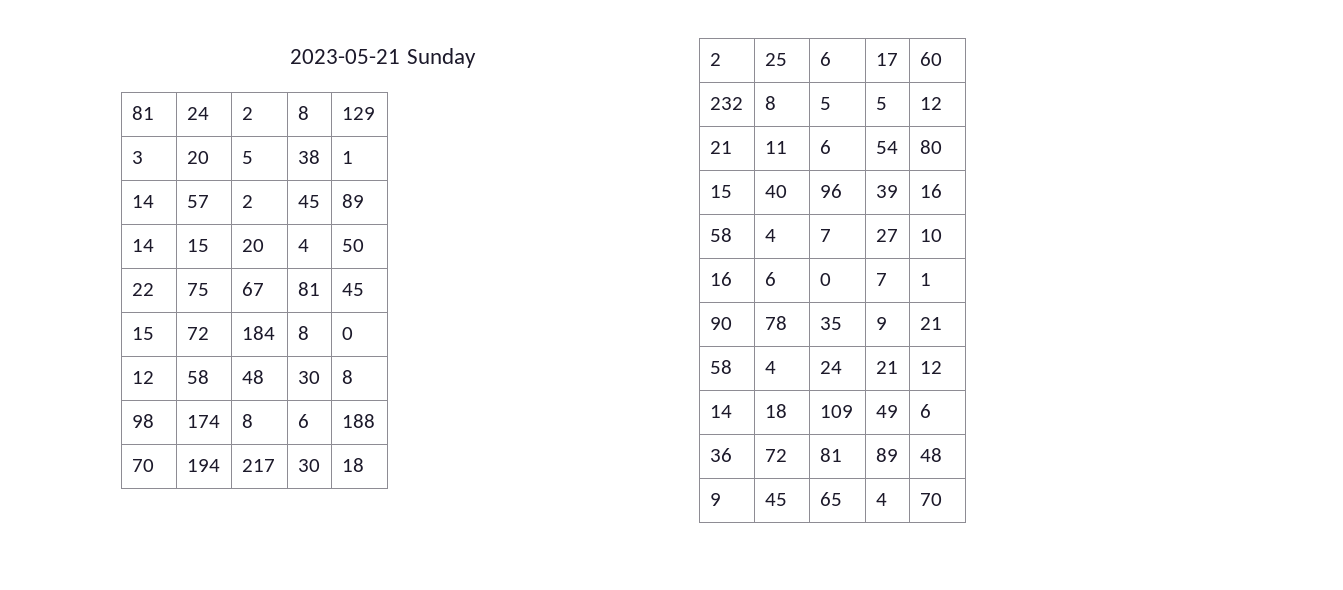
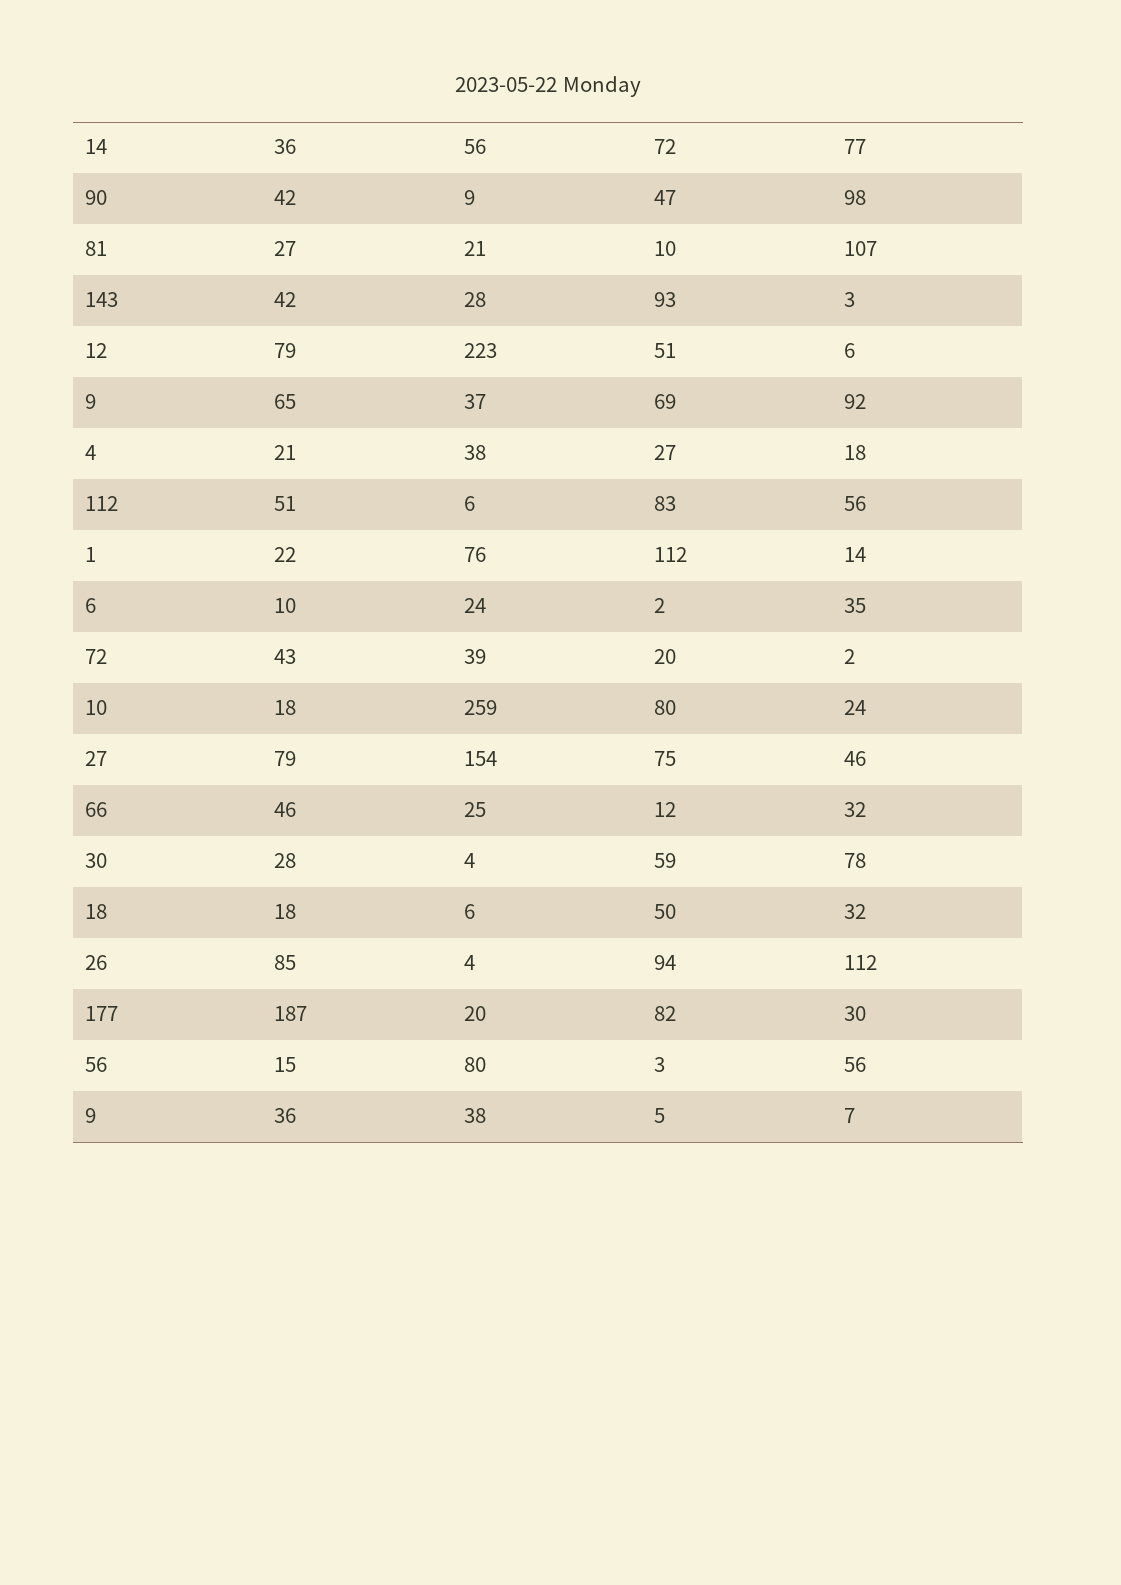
- 2023-05-21 Sunday
- 81 | 24 | 2 | 8 | 129
- 3 | 20 | 5 | 38 | 1
- 14 | 57 | 2 | 45 | 89
- 14 | 15 | 20 | 4 | 50
- 22 | 75 | 67 | 81 | 45
- 15 | 72 | 184 | 8 | 0
- 12 | 58 | 48 | 30 | 8
- 98 | 174 | 8 | 6 | 188
- 70 | 194 | 217 | 30 | 18
- 2 | 25 | 6 | 17 | 60
- 232 | 8 | 5 | 5 | 12
- 21 | 11 | 6 | 54 | 80
- 15 | 40 | 96 | 39 | 16
- 58 | 4 | 7 | 27 | 10
- 16 | 6 | 0 | 7 | 1
- 90 | 78 | 35 | 9 | 21
- 58 | 4 | 24 | 21 | 12
- 14 | 18 | 109 | 49 | 6
- 36 | 72 | 81 | 89 | 48
- 9 | 45 | 65 | 4 | 70
+ 2023-05-22 Monday
+ 14 | 36 | 56 | 72 | 77
+ 90 | 42 | 9 | 47 | 98
+ 81 | 27 | 21 | 10 | 107
+ 143 | 42 | 28 | 93 | 3
+ 12 | 79 | 223 | 51 | 6
+ 9 | 65 | 37 | 69 | 92
+ 4 | 21 | 38 | 27 | 18
+ 112 | 51 | 6 | 83 | 56
+ 1 | 22 | 76 | 112 | 14
+ 6 | 10 | 24 | 2 | 35
+ 72 | 43 | 39 | 20 | 2
+ 10 | 18 | 259 | 80 | 24
+ 27 | 79 | 154 | 75 | 46
+ 66 | 46 | 25 | 12 | 32
+ 30 | 28 | 4 | 59 | 78
+ 18 | 18 | 6 | 50 | 32
+ 26 | 85 | 4 | 94 | 112
+ 177 | 187 | 20 | 82 | 30
+ 56 | 15 | 80 | 3 | 56
+ 9 | 36 | 38 | 5 | 7

